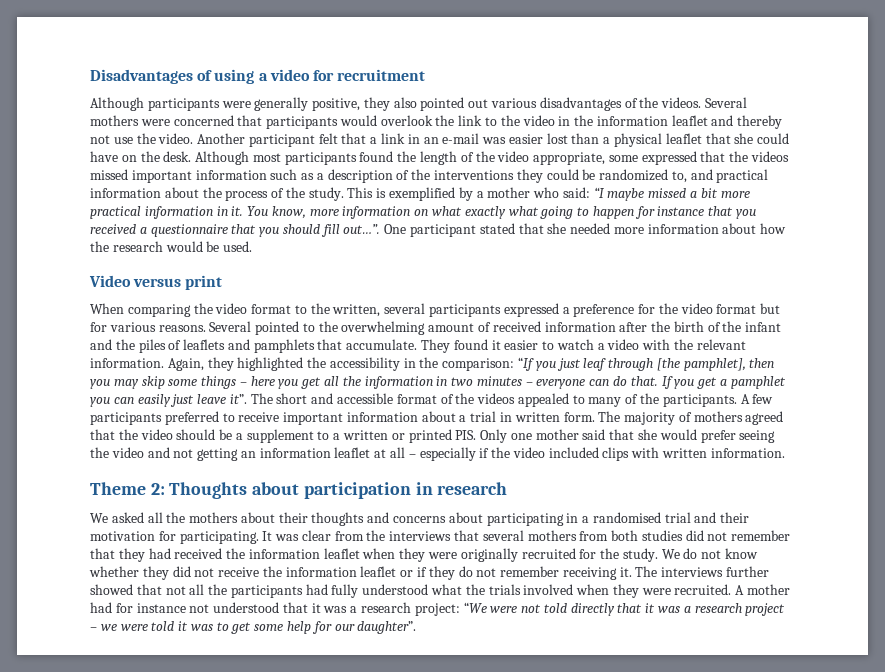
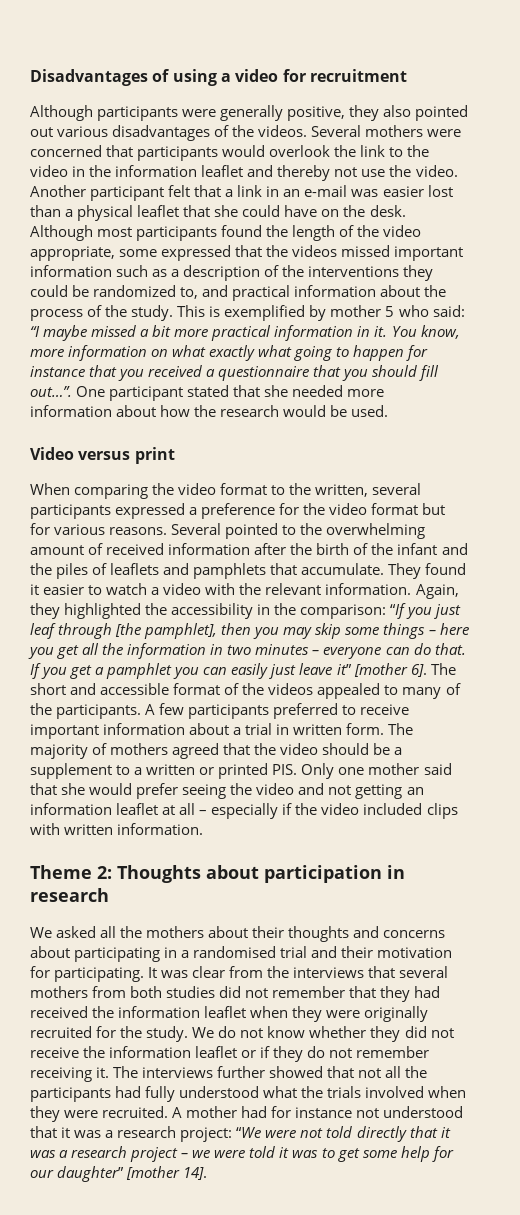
- This is exemplified by a mother who said: “I maybe missed a bit more practical information in it.
+ This is exemplified by mother 5 who said: “I maybe missed a bit more practical information in it.
- If you get a pamphlet you can easily just leave it”.
+ If you get a pamphlet you can easily just leave it” [mother 6].
- A mother had for instance not understood that it was a research project: “We were not told directly that it was a research project – we were told it was to get some help for our daughter”.
+ A mother had for instance not understood that it was a research project: “We were not told directly that it was a research project – we were told it was to get some help for our daughter” [mother 14].

